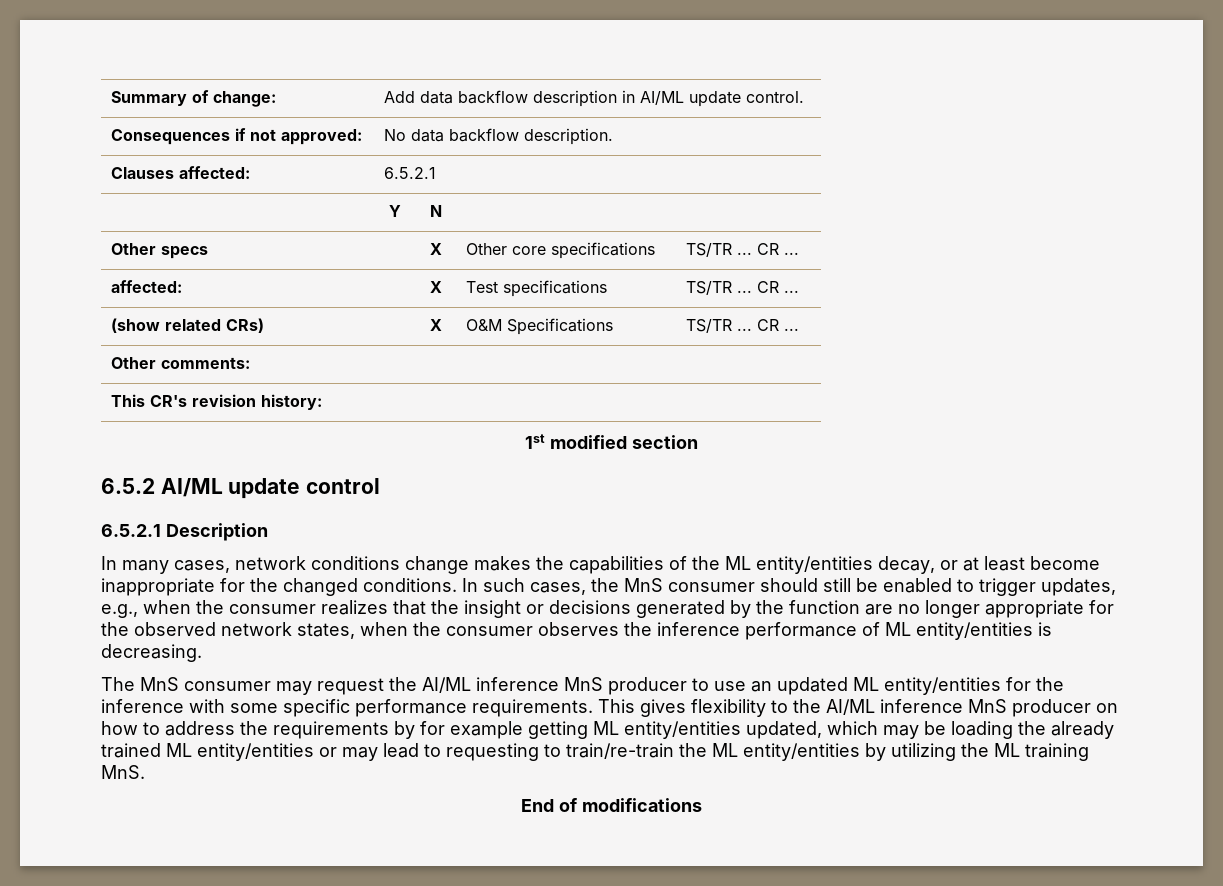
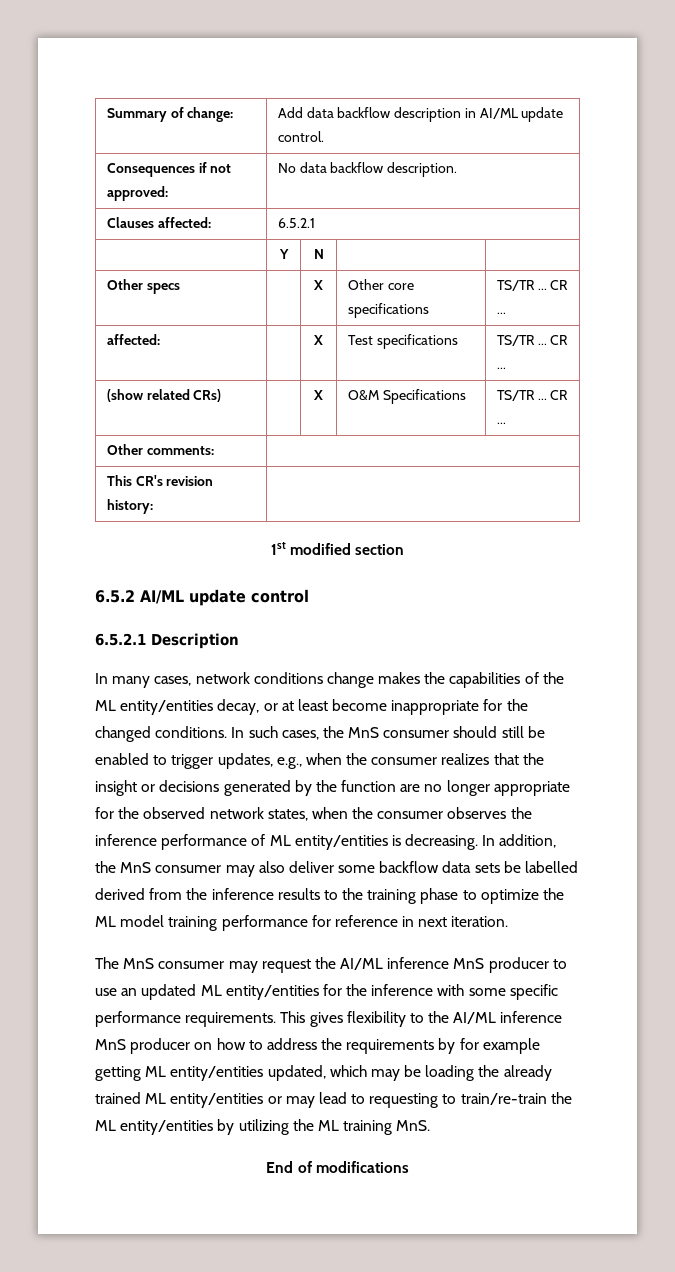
+ In addition, the MnS consumer may also deliver some backflow data sets be labelled derived from the inference results to the training phase to optimize the ML model training performance for reference in next iteration.

